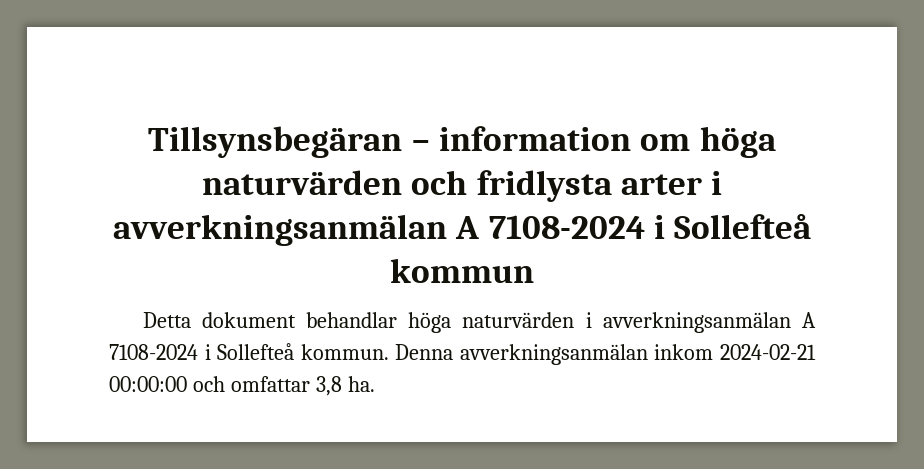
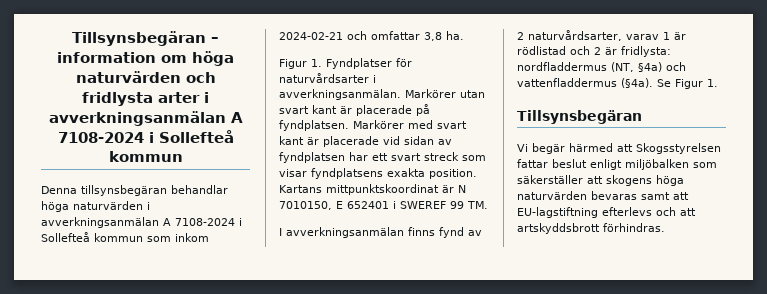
- Detta dokument behandlar höga naturvärden i avverkningsanmälan A 7108-2024 i Sollefteå kommun. Denna avverkningsanmälan inkom 2024-02-21 00:00:00 och omfattar 3,8 ha.
+ Denna tillsynsbegäran behandlar höga naturvärden i avverkningsanmälan A 7108-2024 i Sollefteå kommun som inkom 2024-02-21 och omfattar 3,8 ha.
+ Figur 1. Fyndplatser för naturvårdsarter i avverkningsanmälan. Markörer utan svart kant är placerade på fyndplatsen. Markörer med svart kant är placerade vid sidan av fyndplatsen har ett svart streck som visar fyndplatsens exakta position. Kartans mittpunktskoordinat är N 7010150, E 652401 i SWEREF 99 TM.
+ I avverkningsanmälan finns fynd av 2 naturvårdsarter, varav 1 är rödlistad och 2 är fridlysta: nordfladdermus (NT, §4a) och vattenfladdermus (§4a). Se Figur 1.
+ Tillsynsbegäran
+ Vi begär härmed att Skogsstyrelsen fattar beslut enligt miljöbalken som säkerställer att skogens höga naturvärden bevaras samt att EU-lagstiftning efterlevs och att artskyddsbrott förhindras.

